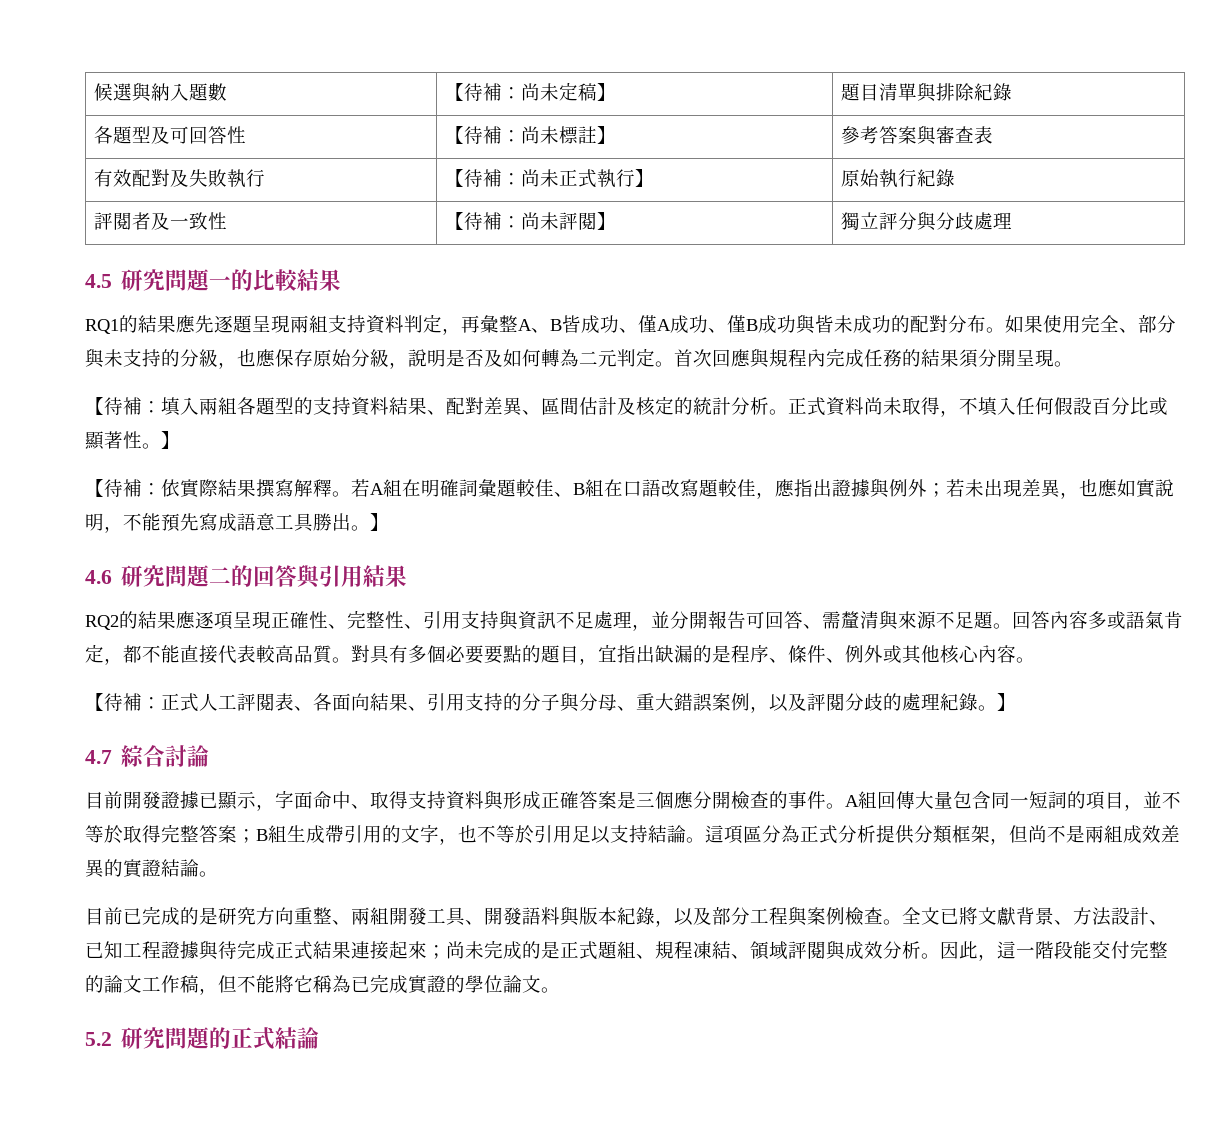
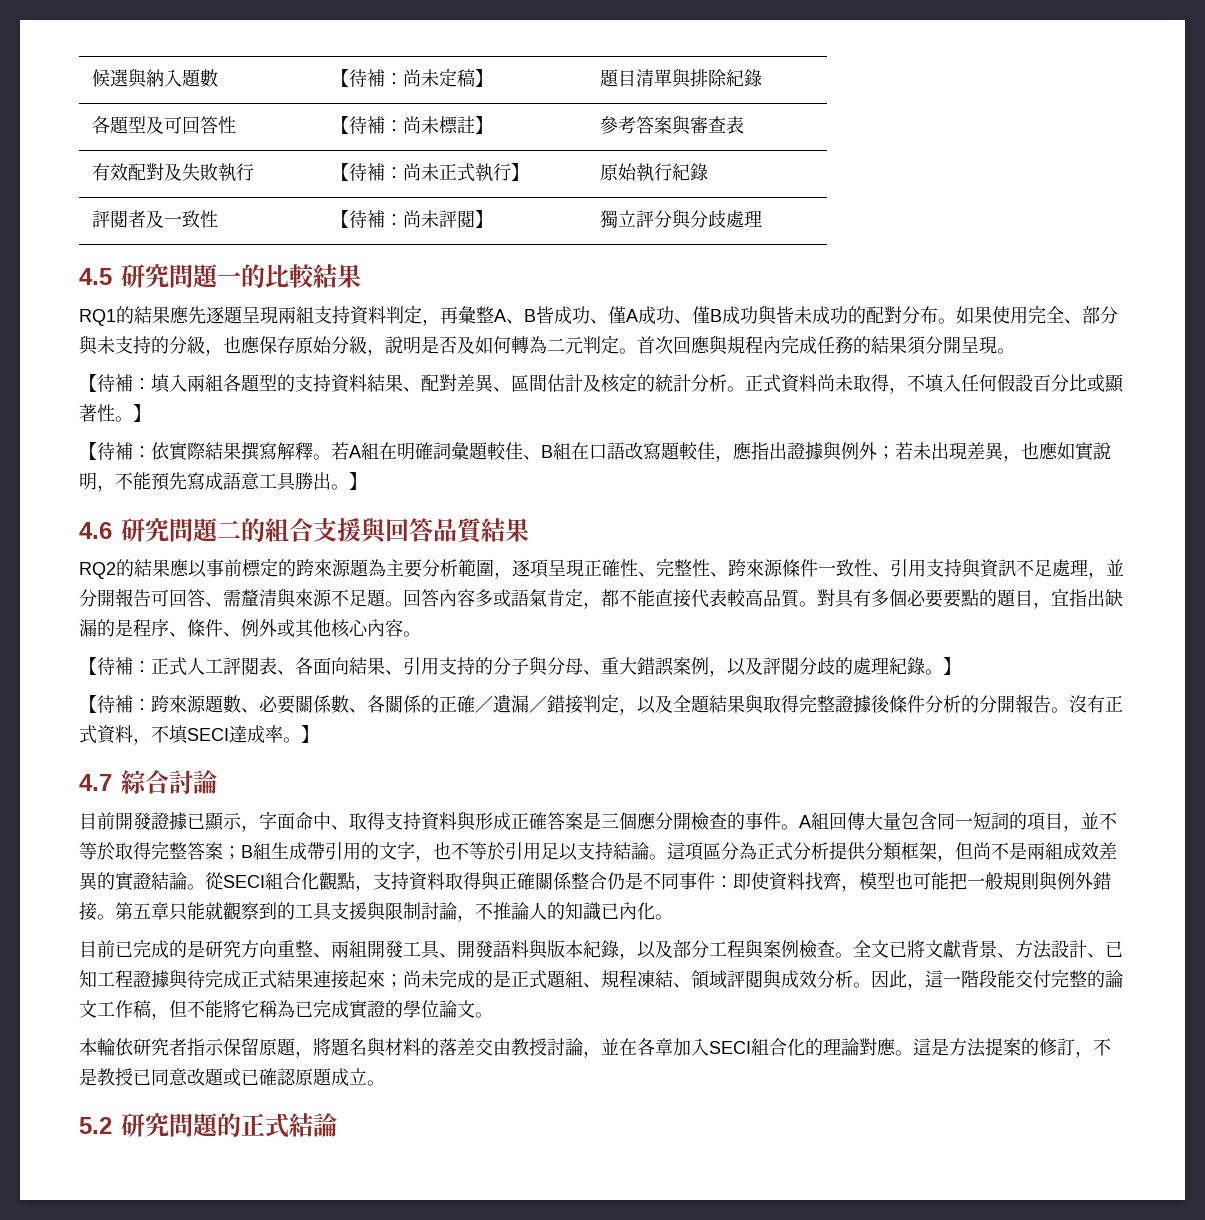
- 4.6研究問題二的回答與引用結果
+ 4.6研究問題二的組合支援與回答品質結果
- RQ2的結果應逐項呈現正確性、完整性、引用支持與資訊不足處理，並分開報告可回答、需釐清與來源不足題。
+ RQ2的結果應以事前標定的跨來源題為主要分析範圍，逐項呈現正確性、完整性、跨來源條件一致性、引用支持與資訊不足處理，並分開報告可回答、需釐清與來源不足題。
+ 【待補：跨來源題數、必要關係數、各關係的正確／遺漏／錯接判定，以及全題結果與取得完整證據後條件分析的分開報告。沒有正式資料，不填SECI達成率。】
+ 從SECI組合化觀點，支持資料取得與正確關係整合仍是不同事件：即使資料找齊，模型也可能把一般規則與例外錯接。第五章只能就觀察到的工具支援與限制討論，不推論人的知識已內化。
+ 本輪依研究者指示保留原題，將題名與材料的落差交由教授討論，並在各章加入SECI組合化的理論對應。這是方法提案的修訂，不是教授已同意改題或已確認原題成立。

